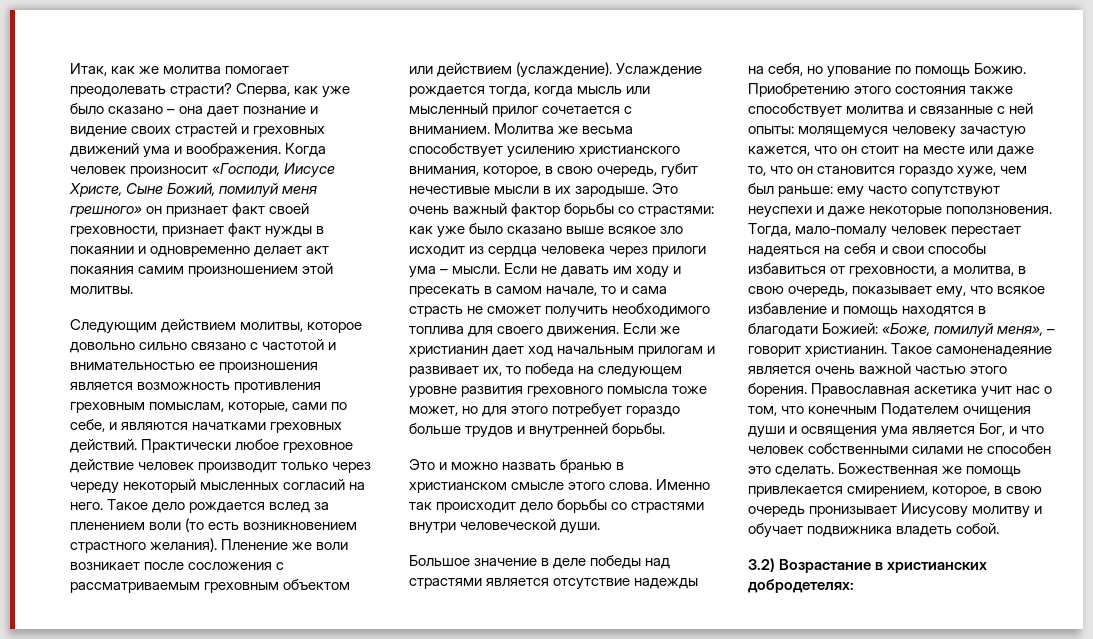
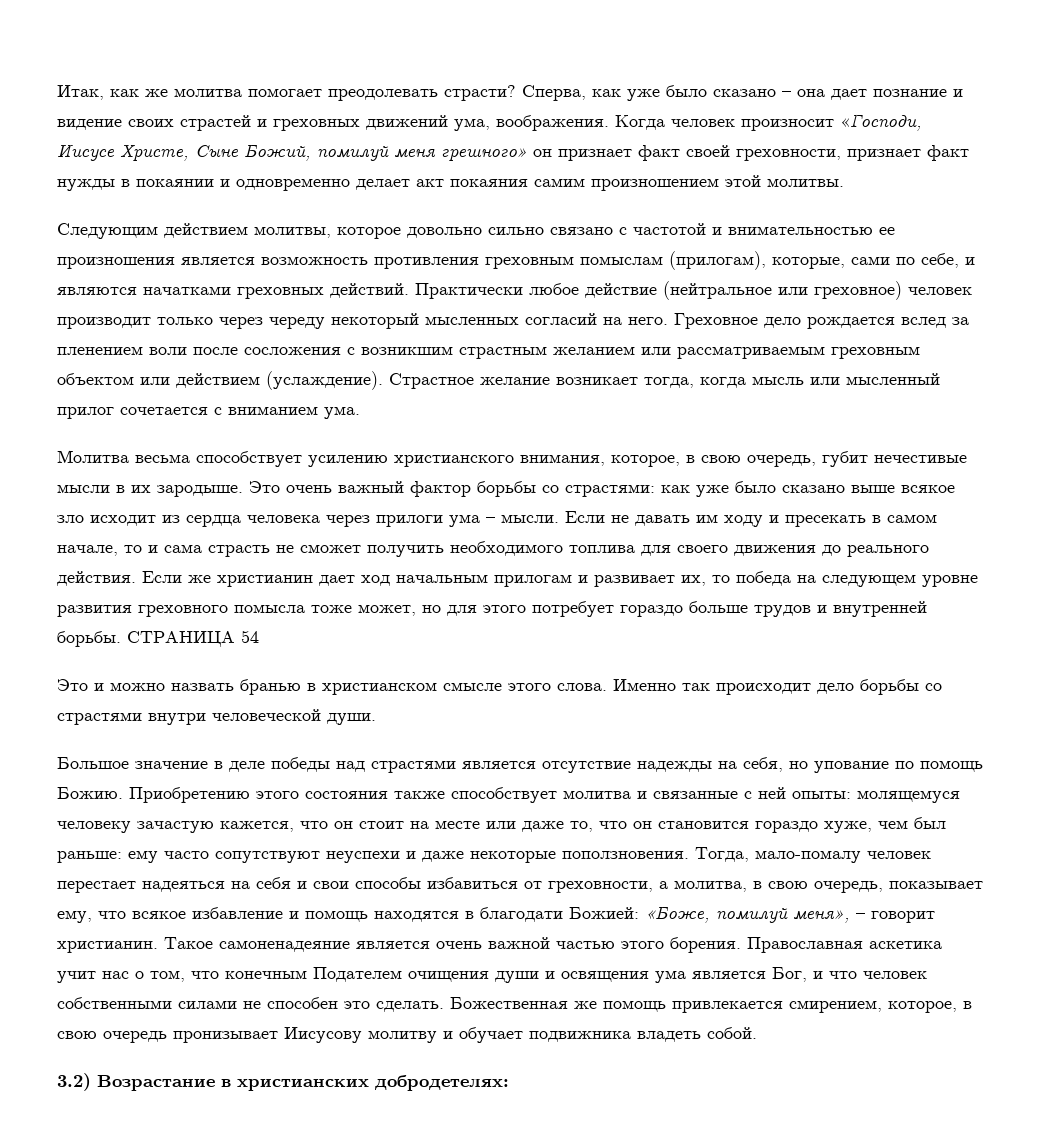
- Сперва, как уже было сказано – она дает познание и видение своих страстей и греховных движений ума и воображения.
+ Сперва, как уже было сказано – она дает познание и видение своих страстей и греховных движений ума, воображения.
- Следующим действием молитвы, которое довольно сильно связано с частотой и внимательностью ее произношения является возможность противления греховным помыслам, которые, сами по себе, и являются начатками греховных действий.
+ Следующим действием молитвы, которое довольно сильно связано с частотой и внимательностью ее произношения является возможность противления греховным помыслам (прилогам), которые, сами по себе, и являются начатками греховных действий.
- Практически любое греховное действие человек производит только через череду некоторый мысленных согласий на него.
+ Практически любое действие (нейтральное или греховное) человек производит только через череду некоторый мысленных согласий на него.
- Такое дело рождается вслед за пленением воли (то есть возникновением страстного желания). Пленение же воли возникает после сосложения с рассматриваемым греховным объектом или действием (услаждение).
+ Греховное дело рождается вслед за пленением воли после сосложения с возникшим страстным желанием или рассматриваемым греховным объектом или действием (услаждение).
- Услаждение рождается тогда, когда мысль или мысленный прилог сочетается с вниманием. Молитва же весьма способствует усилению христианского внимания, которое, в свою очередь, губит нечестивые мысли в их зародыше.
+ Страстное желание возникает тогда, когда мысль или мысленный прилог сочетается с вниманием ума.
+ Молитва весьма способствует усилению христианского внимания, которое, в свою очередь, губит нечестивые мысли в их зародыше.
- Если не давать им ходу и пресекать в самом начале, то и сама страсть не сможет получить необходимого топлива для своего движения.
+ Если не давать им ходу и пресекать в самом начале, то и сама страсть не сможет получить необходимого топлива для своего движения до реального действия.
+ СТРАНИЦА 54

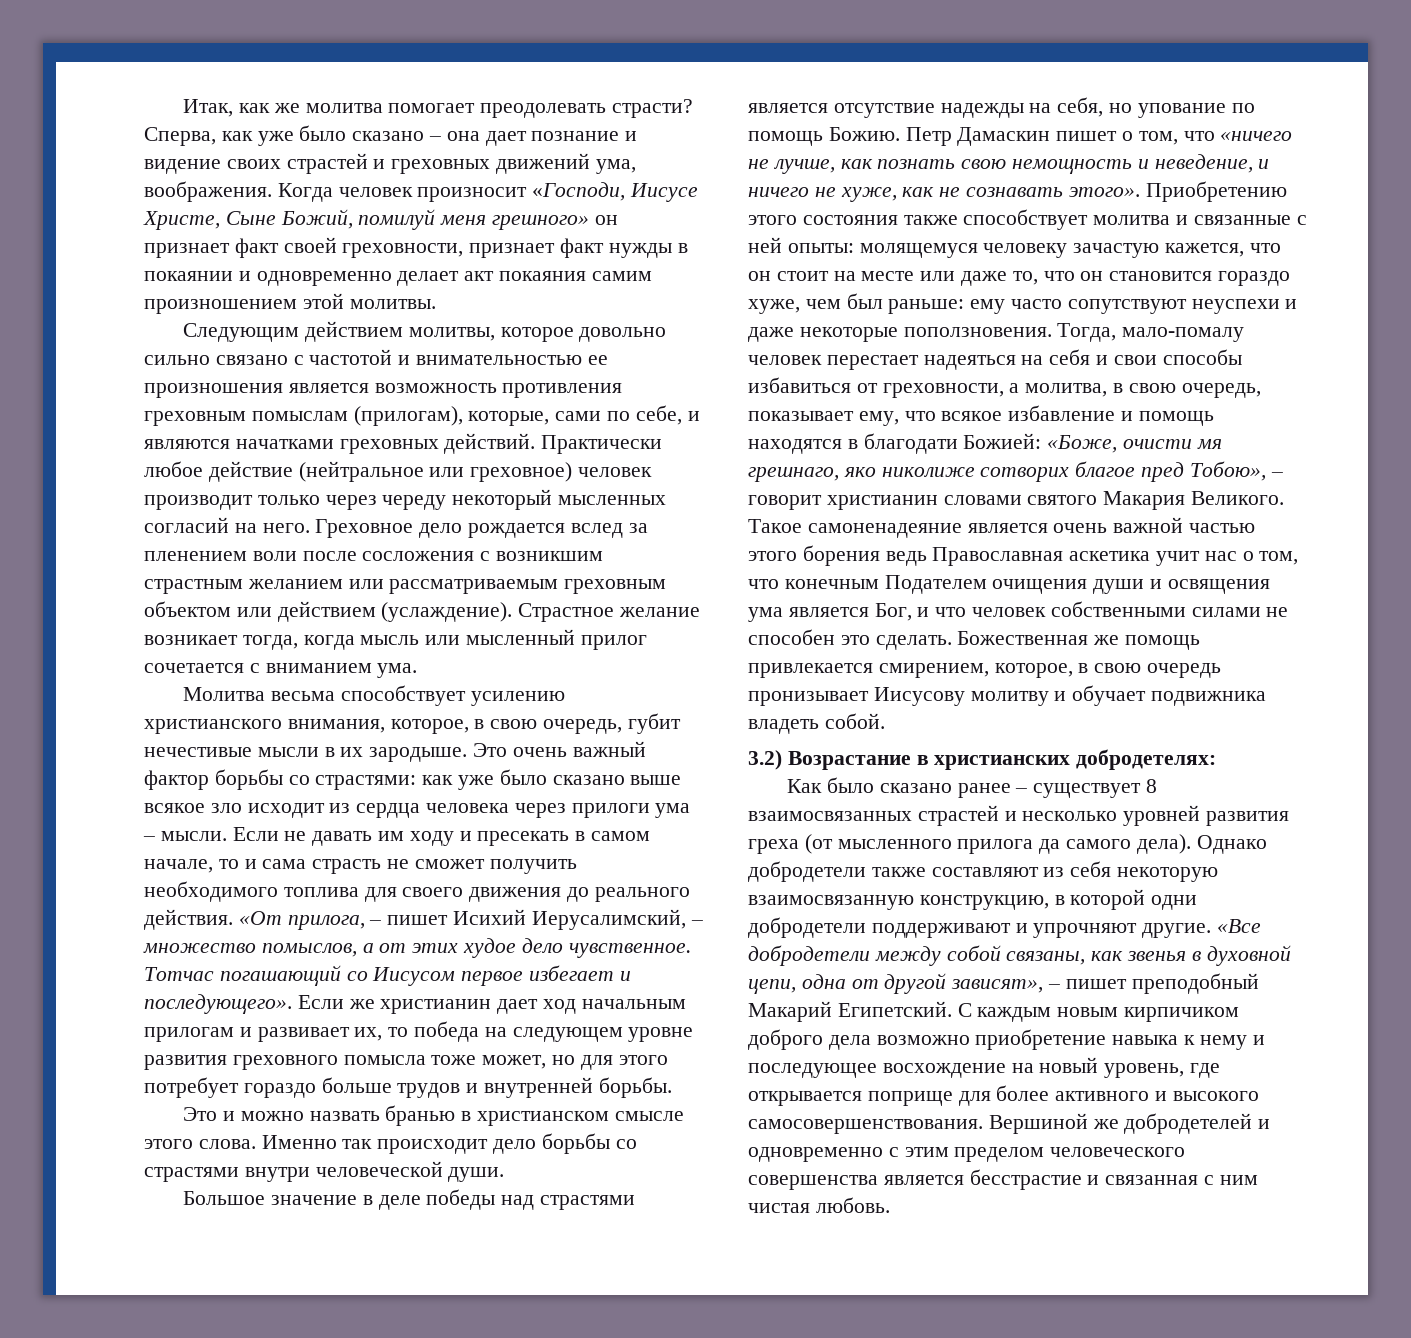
+ «От прилога, – пишет Исихий Иерусалимский, – множество помыслов, а от этих худое дело чувственное. Тотчас погашающий со Иисусом первое избегает и последующего».
- СТРАНИЦА 54
+ Петр Дамаскин пишет о том, что «ничего не лучше, как познать свою немощность и неведение, и ничего не хуже, как не сознавать этого».
- Тогда, мало-помалу человек перестает надеяться на себя и свои способы избавиться от греховности, а молитва, в свою очередь, показывает ему, что всякое избавление и помощь находятся в благодати Божией: «Боже, помилуй меня», – говорит христианин.
+ Тогда, мало-помалу человек перестает надеяться на себя и свои способы избавиться от греховности, а молитва, в свою очередь, показывает ему, что всякое избавление и помощь находятся в благодати Божией: «Боже, очисти мя грешнаго, яко николиже сотворих благое пред Тобою», – говорит христианин словами святого Макария Великого.
- Такое самоненадеяние является очень важной частью этого борения. Православная аскетика учит нас о том, что конечным Подателем очищения души и освящения ума является Бог, и что человек собственными силами не способен это сделать.
+ Такое самоненадеяние является очень важной частью этого борения ведь Православная аскетика учит нас о том, что конечным Подателем очищения души и освящения ума является Бог, и что человек собственными силами не способен это сделать.
+ Как было сказано ранее – существует 8 взаимосвязанных страстей и несколько уровней развития греха (от мысленного прилога да самого дела). Однако добродетели также составляют из себя некоторую взаимосвязанную конструкцию, в которой одни добродетели поддерживают и упрочняют другие. «Все добродетели между собой связаны, как звенья в духовной цепи, одна от другой зависят», – пишет преподобный Макарий Египетский. С каждым новым кирпичиком доброго дела возможно приобретение навыка к нему и последующее восхождение на новый уровень, где открывается поприще для более активного и высокого самосовершенствования. Вершиной же добродетелей и одновременно с этим пределом человеческого совершенства является бесстрастие и связанная с ним чистая любовь.

